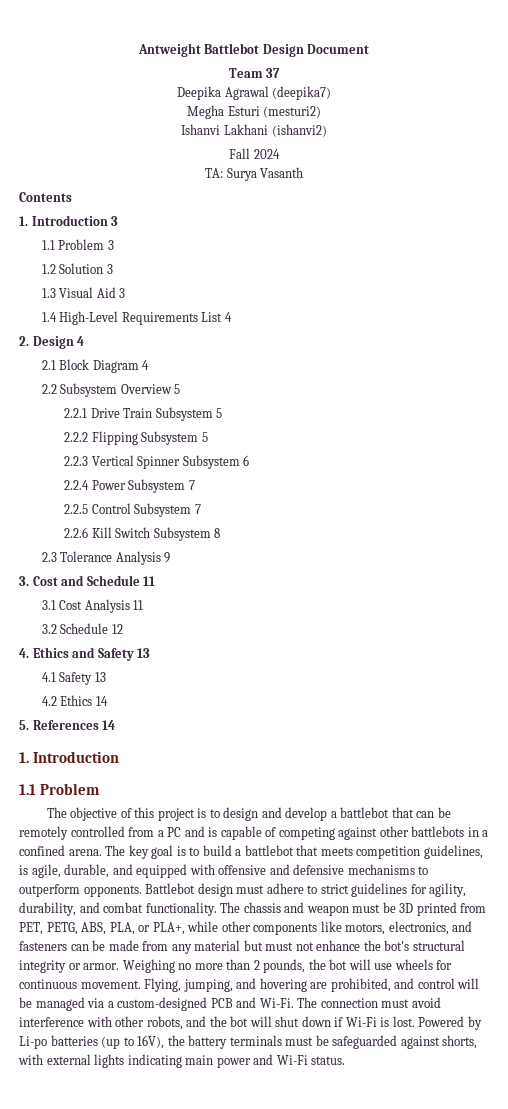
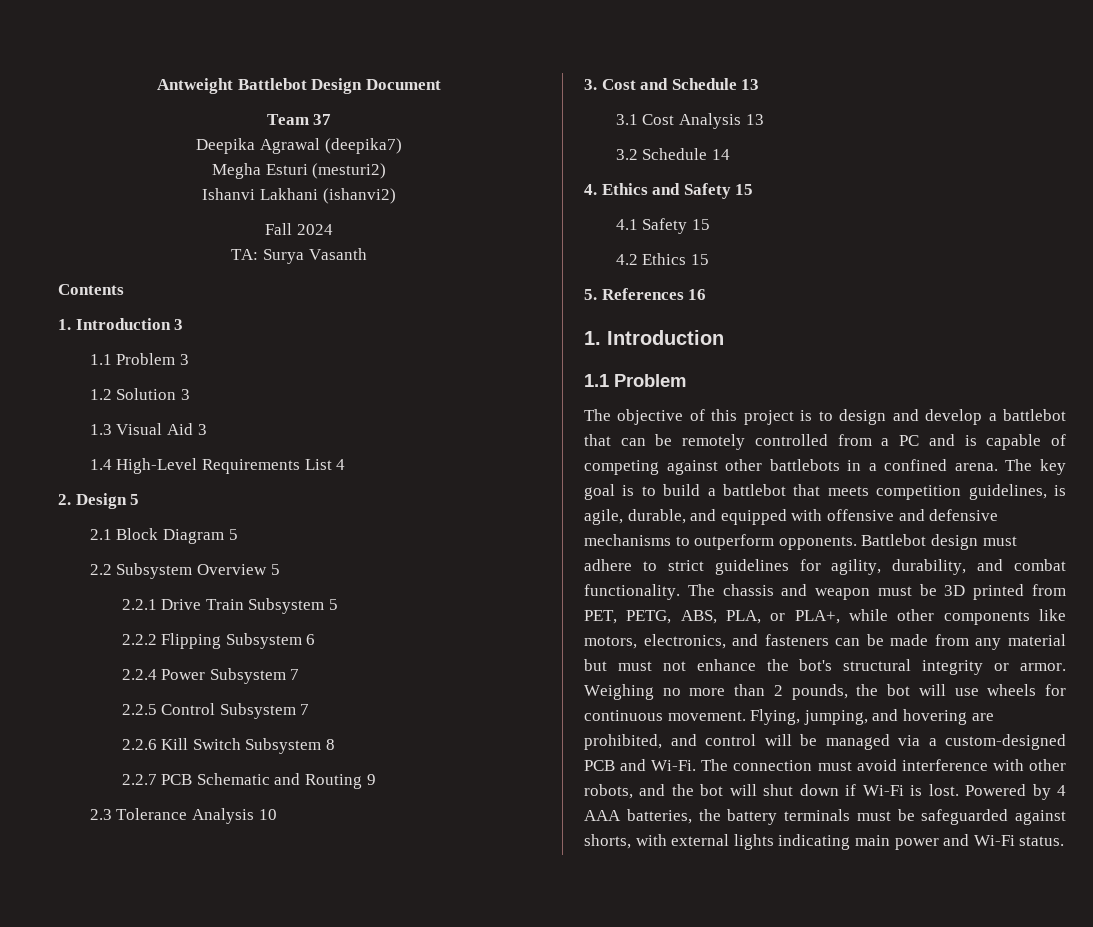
- 2. Design 4
+ 2. Design 5
- 2.1 Block Diagram 4
+ 2.1 Block Diagram 5
- 2.2.2 Flipping Subsystem 5
- 2.2.3 Vertical Spinner Subsystem 6
+ 2.2.2 Flipping Subsystem 6
+ 2.2.7 PCB Schematic and Routing 9
- 2.3 Tolerance Analysis 9
+ 2.3 Tolerance Analysis 10
- 3. Cost and Schedule 11
+ 3. Cost and Schedule 13
- 3.1 Cost Analysis 11
+ 3.1 Cost Analysis 13
- 3.2 Schedule 12
+ 3.2 Schedule 14
- 4. Ethics and Safety 13
+ 4. Ethics and Safety 15
- 4.1 Safety 13
+ 4.1 Safety 15
- 4.2 Ethics 14
+ 4.2 Ethics 15
- 5. References 14
+ 5. References 16
- Powered by Li-po batteries (up to 16V), the battery terminals must be safeguarded against shorts, with external lights indicating main power and Wi-Fi status.
+ Powered by 4 AAA batteries, the battery terminals must be safeguarded against shorts, with external lights indicating main power and Wi-Fi status.

